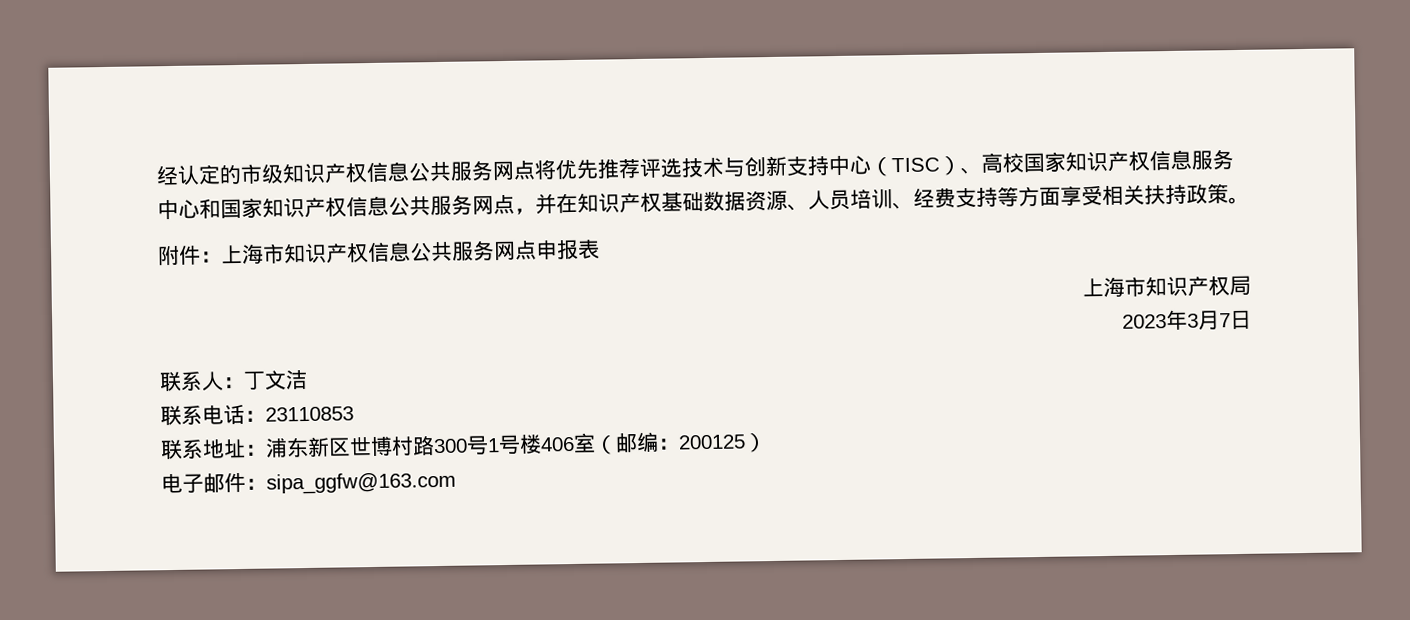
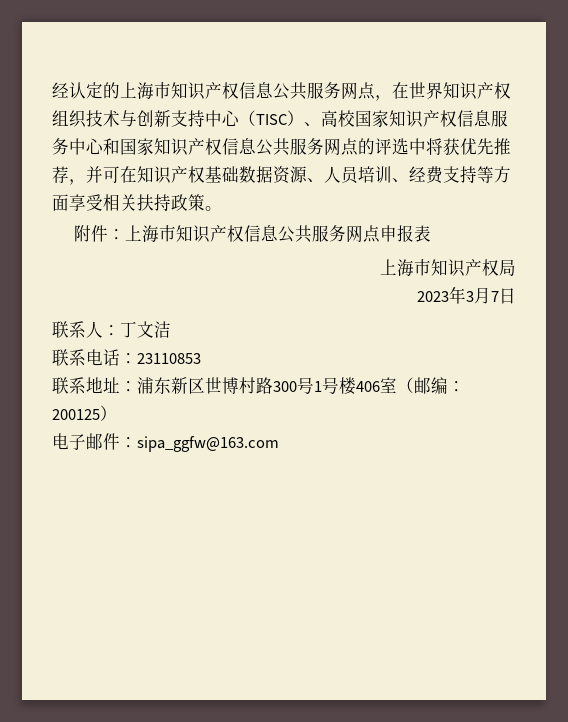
- 经认定的市级知识产权信息公共服务网点将优先推荐评选技术与创新支持中心（TISC）、高校国家知识产权信息服务中心和国家知识产权信息公共服务网点，并在知识产权基础数据资源、人员培训、经费支持等方面享受相关扶持政策。
+ 经认定的上海市知识产权信息公共服务网点，在世界知识产权组织技术与创新支持中心（TISC）、高校国家知识产权信息服务中心和国家知识产权信息公共服务网点的评选中将获优先推荐，并可在知识产权基础数据资源、人员培训、经费支持等方面享受相关扶持政策。

